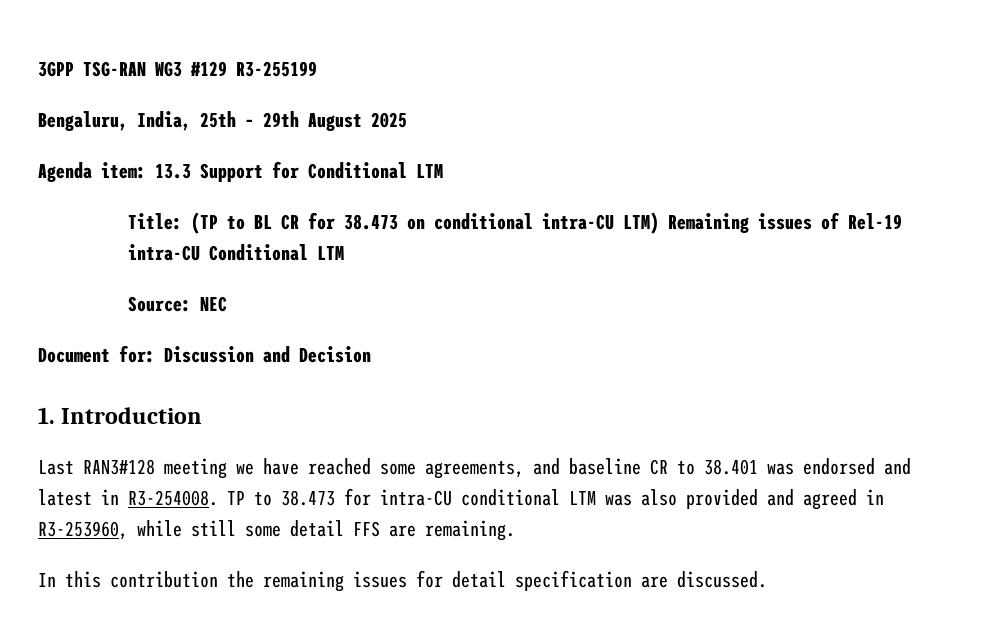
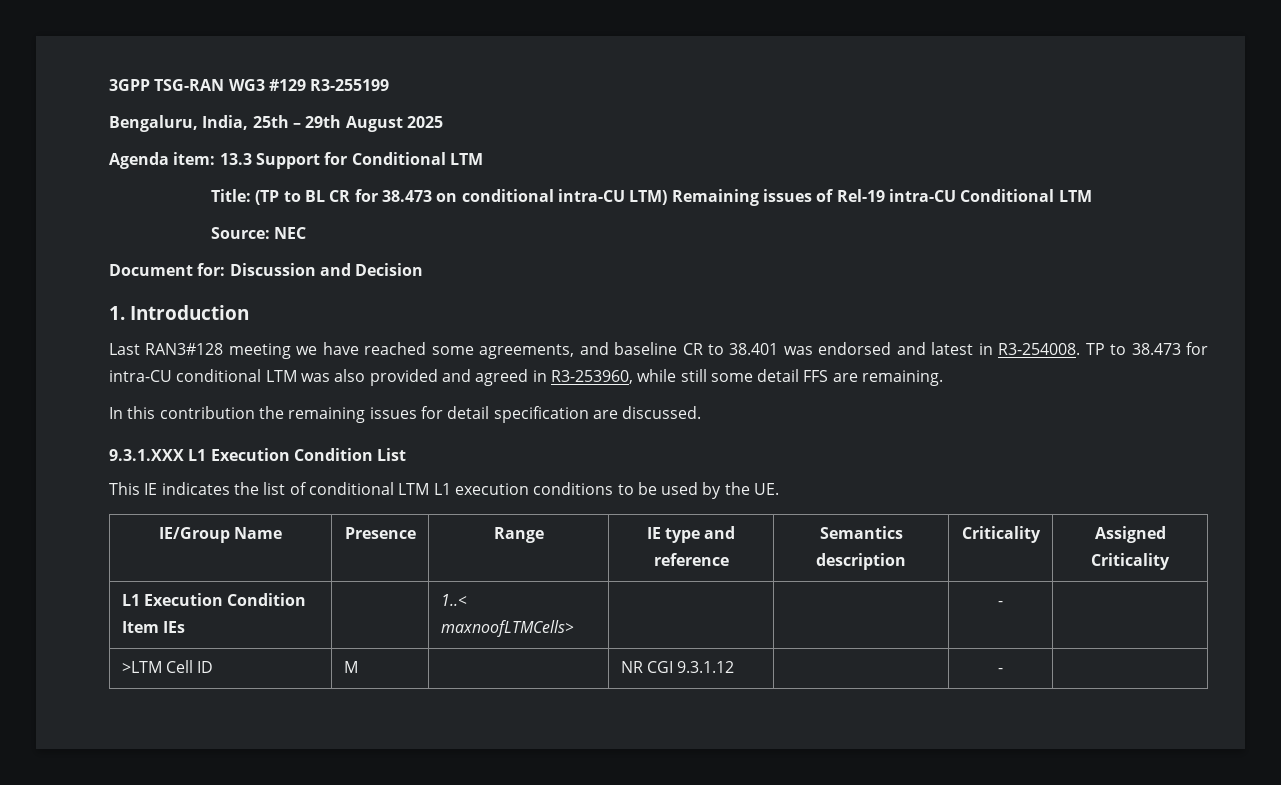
+ 9.3.1.XXX L1 Execution Condition List
+ This IE indicates the list of conditional LTM L1 execution conditions to be used by the UE.
+ IE/Group Name | Presence | Range | IE type and reference | Semantics description | Criticality | Assigned Criticality
+ L1 Execution Condition Item IEs | | 1..< maxnoofLTMCells> | | | - |
+ >LTM Cell ID | M | | NR CGI 9.3.1.12 | | - |

